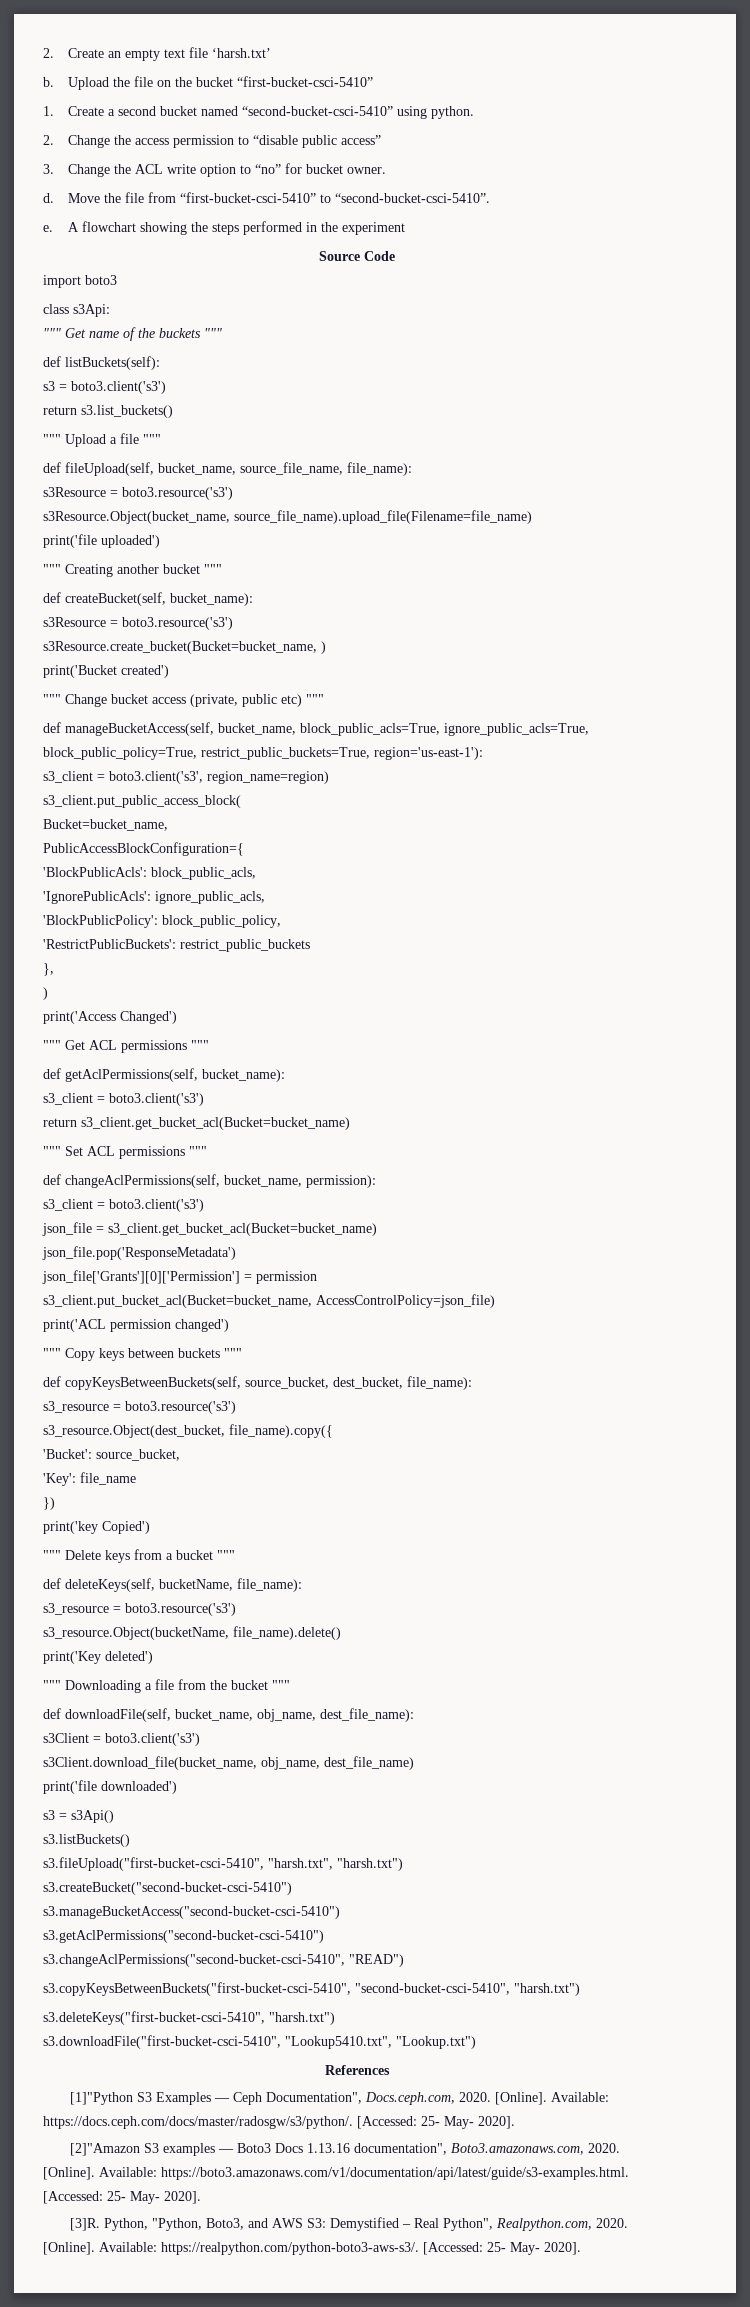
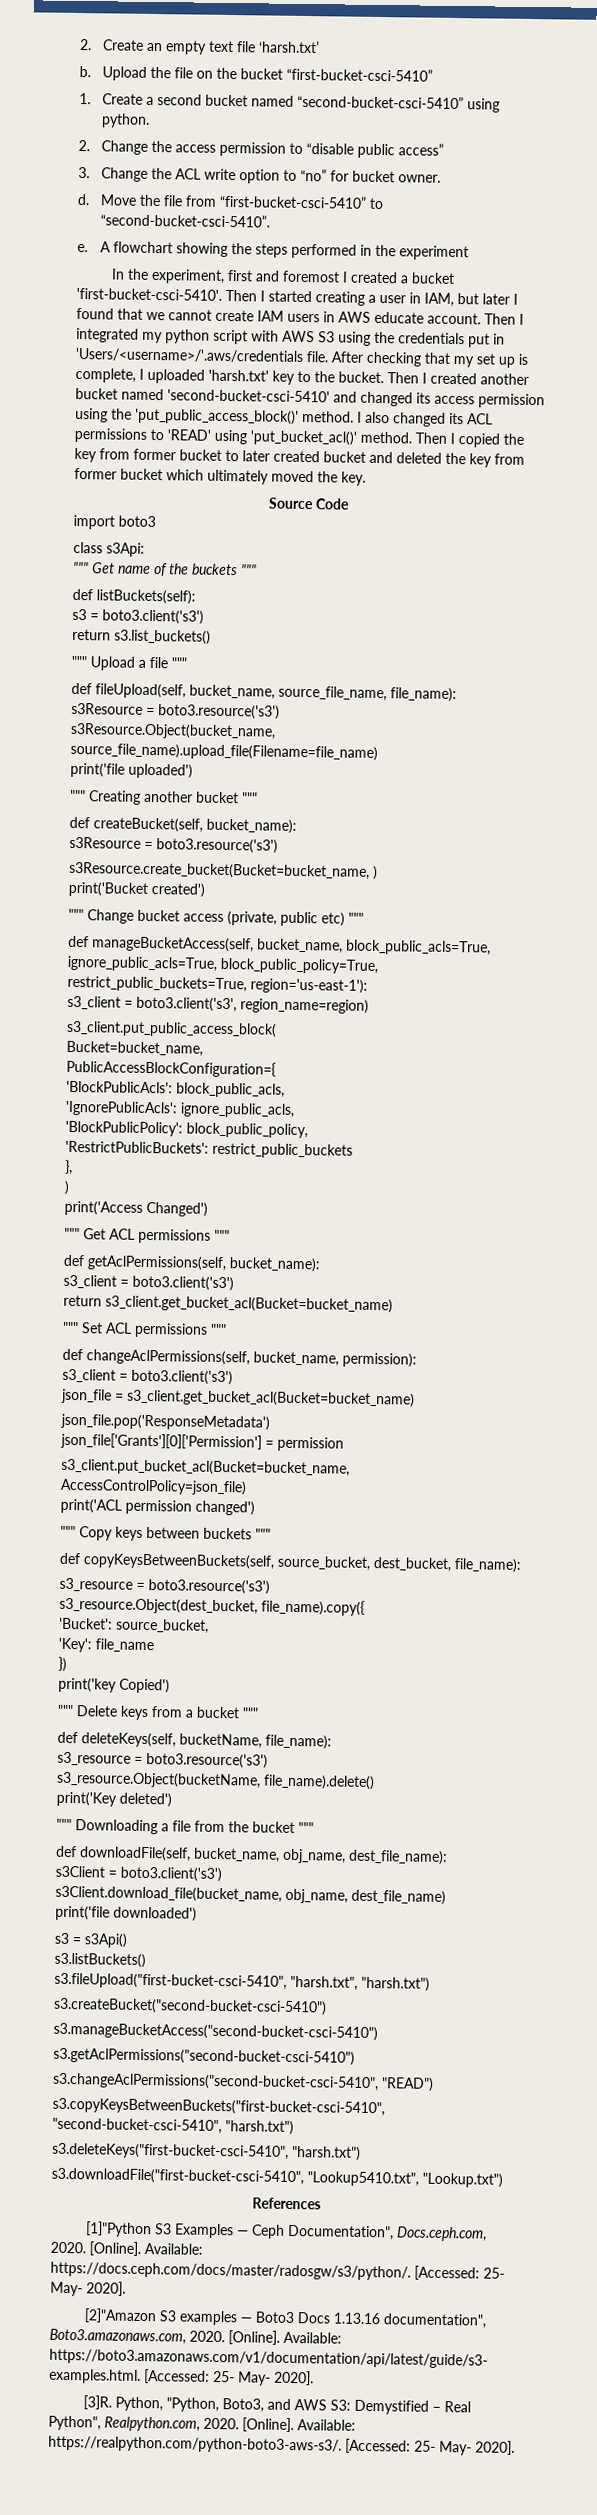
+ In the experiment, first and foremost I created a bucket 'first-bucket-csci-5410'. Then I started creating a user in IAM, but later I found that we cannot create IAM users in AWS educate account. Then I integrated my python script with AWS S3 using the credentials put in 'Users/<username>/'.aws/credentials file. After checking that my set up is complete, I uploaded 'harsh.txt' key to the bucket. Then I created another bucket named 'second-bucket-csci-5410' and changed its access permission using the 'put_public_access_block()' method. I also changed its ACL permissions to 'READ' using 'put_bucket_acl()' method. Then I copied the key from former bucket to later created bucket and deleted the key from former bucket which ultimately moved the key.

